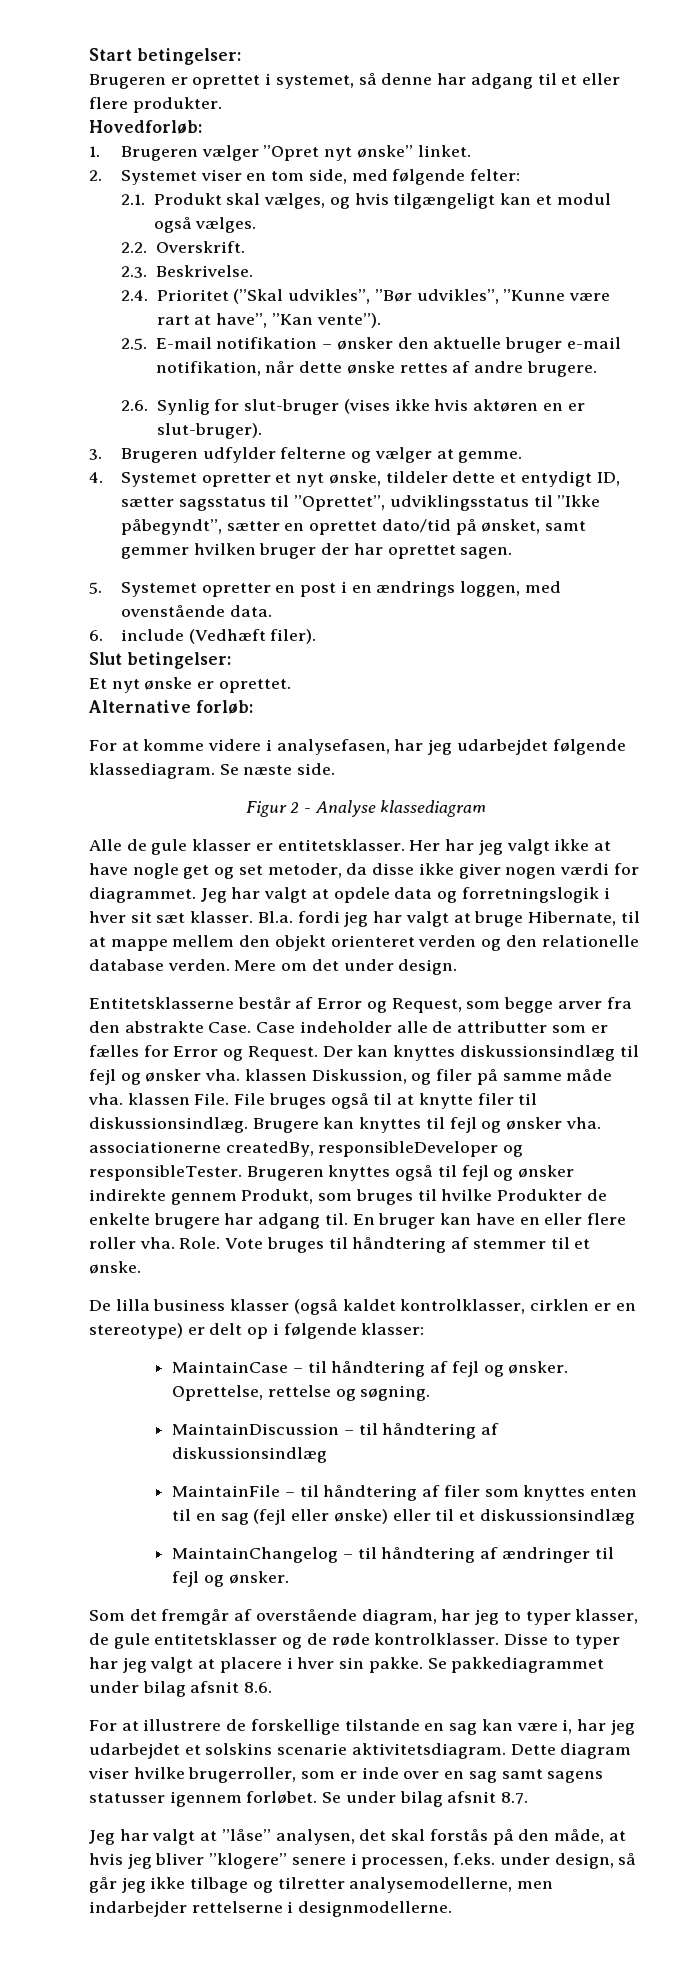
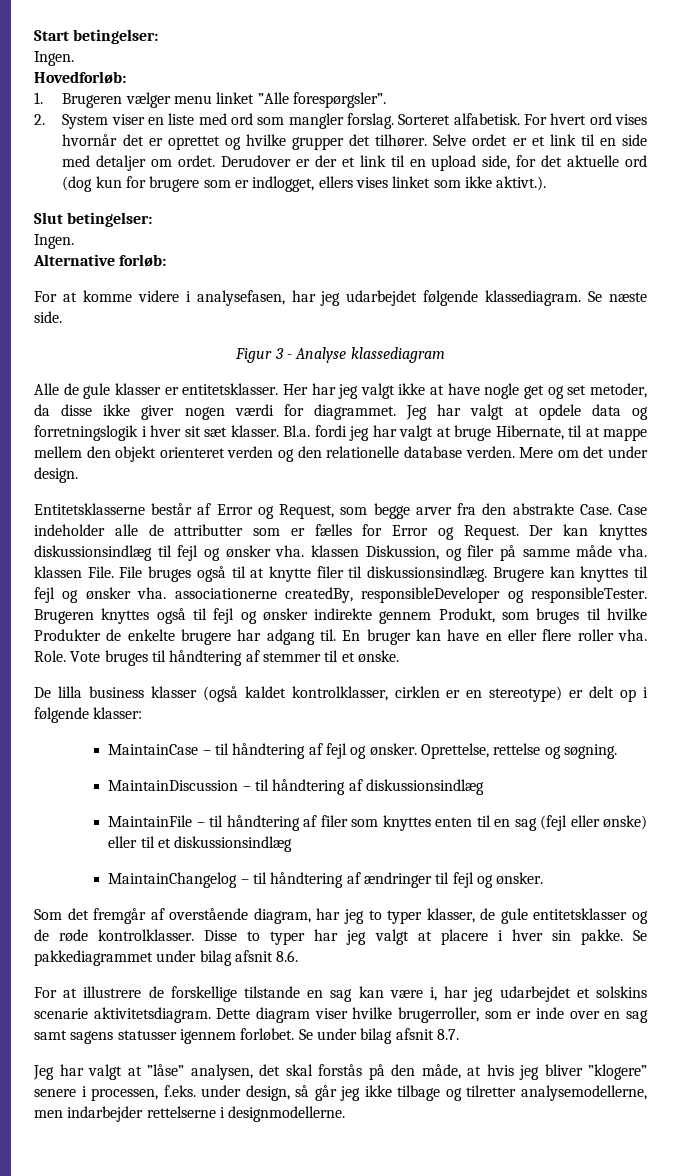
  Start betingelser:
- Brugeren er oprettet i systemet, så denne har adgang til et eller flere produkter.
+ Ingen.
- 1. Brugeren vælger ”Opret nyt ønske” linket.
+ 1. Brugeren vælger menu linket ”Alle forespørgsler”.
- 2. Systemet viser en tom side, med følgende felter:
- 2.1. Produkt skal vælges, og hvis tilgængeligt kan et modul også vælges.
- 2.2. Overskrift.
- 2.3. Beskrivelse.
- 2.4. Prioritet (”Skal udvikles”, ”Bør udvikles”, ”Kunne være rart at have”, ”Kan vente”).
- 2.5. E-mail notifikation – ønsker den aktuelle bruger e-mail notifikation, når dette ønske rettes af andre brugere.
- 2.6. Synlig for slut-bruger (vises ikke hvis aktøren en er slut-bruger).
- 3. Brugeren udfylder felterne og vælger at gemme.
- 4. Systemet opretter et nyt ønske, tildeler dette et entydigt ID, sætter sagsstatus til ”Oprettet”, udviklingsstatus til ”Ikke påbegyndt”, sætter en oprettet dato/tid på ønsket, samt gemmer hvilken bruger der har oprettet sagen.
- 5. Systemet opretter en post i en ændrings loggen, med ovenstående data.
- 6. include (Vedhæft filer).
+ 2. System viser en liste med ord som mangler forslag. Sorteret alfabetisk. For hvert ord vises hvornår det er oprettet og hvilke grupper det tilhører. Selve ordet er et link til en side med detaljer om ordet. Derudover er der et link til en upload side, for det aktuelle ord (dog kun for brugere som er indlogget, ellers vises linket som ikke aktivt.).
  Slut betingelser:
- Et nyt ønske er oprettet.
+ Ingen.
- Figur 2 - Analyse klassediagram
+ Figur 3 - Analyse klassediagram

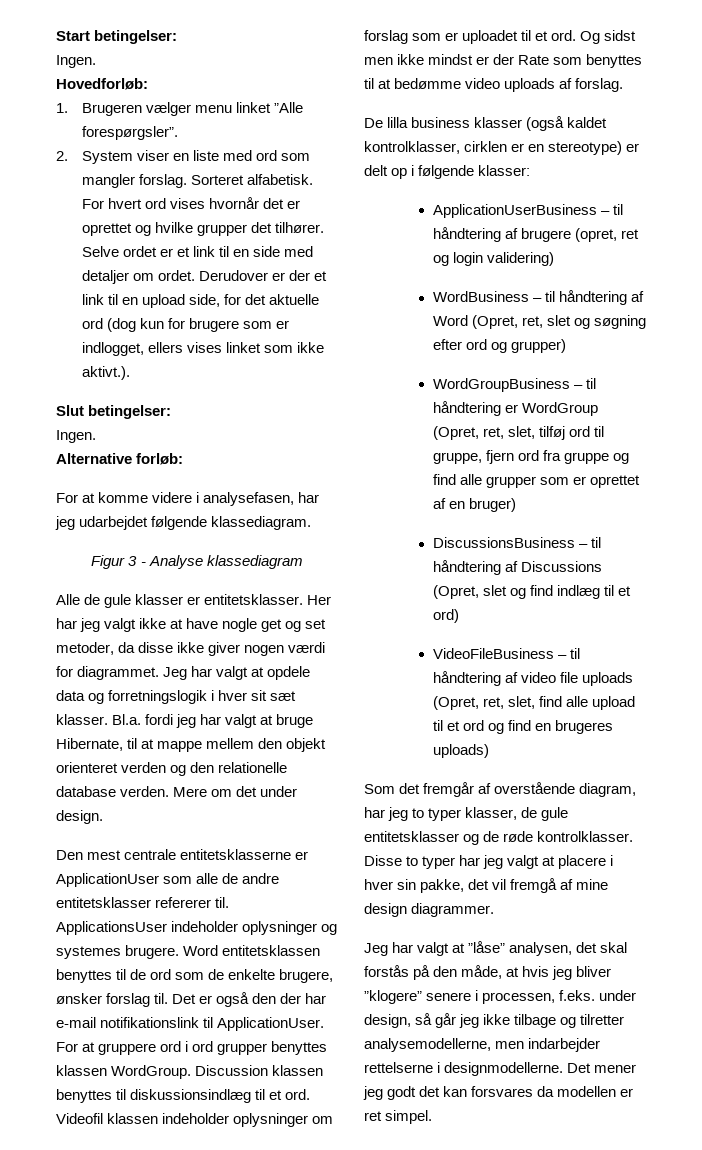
- Se næste side.
- Entitetsklasserne består af Error og Request, som begge arver fra den abstrakte Case. Case indeholder alle de attributter som er fælles for Error og Request. Der kan knyttes diskussionsindlæg til fejl og ønsker vha. klassen Diskussion, og filer på samme måde vha. klassen File. File bruges også til at knytte filer til diskussionsindlæg. Brugere kan knyttes til fejl og ønsker vha. associationerne createdBy, responsibleDeveloper og responsibleTester. Brugeren knyttes også til fejl og ønsker indirekte gennem Produkt, som bruges til hvilke Produkter de enkelte brugere har adgang til. En bruger kan have en eller flere roller vha. Role. Vote bruges til håndtering af stemmer til et ønske.
+ Den mest centrale entitetsklasserne er ApplicationUser som alle de andre entitetsklasser refererer til. ApplicationsUser indeholder oplysninger og systemes brugere. Word entitetsklassen benyttes til de ord som de enkelte brugere, ønsker forslag til. Det er også den der har e-mail notifikationslink til ApplicationUser. For at gruppere ord i ord grupper benyttes klassen WordGroup. Discussion klassen benyttes til diskussionsindlæg til et ord. Videofil klassen indeholder oplysninger om forslag som er uploadet til et ord. Og sidst men ikke mindst er der Rate som benyttes til at bedømme video uploads af forslag.
- MaintainCase – til håndtering af fejl og ønsker. Oprettelse, rettelse og søgning.
- MaintainDiscussion – til håndtering af diskussionsindlæg
- MaintainFile – til håndtering af filer som knyttes enten til en sag (fejl eller ønske) eller til et diskussionsindlæg
- MaintainChangelog – til håndtering af ændringer til fejl og ønsker.
+ ApplicationUserBusiness – til håndtering af brugere (opret, ret og login validering)
+ WordBusiness – til håndtering af Word (Opret, ret, slet og søgning efter ord og grupper)
+ WordGroupBusiness – til håndtering er WordGroup (Opret, ret, slet, tilføj ord til gruppe, fjern ord fra gruppe og find alle grupper som er oprettet af en bruger)
+ DiscussionsBusiness – til håndtering af Discussions (Opret, slet og find indlæg til et ord)
+ VideoFileBusiness – til håndtering af video file uploads (Opret, ret, slet, find alle upload til et ord og find en brugeres uploads)
- Disse to typer har jeg valgt at placere i hver sin pakke. Se pakkediagrammet under bilag afsnit 8.6.
- For at illustrere de forskellige tilstande en sag kan være i, har jeg udarbejdet et solskins scenarie aktivitetsdiagram. Dette diagram viser hvilke brugerroller, som er inde over en sag samt sagens statusser igennem forløbet. Se under bilag afsnit 8.7.
+ Disse to typer har jeg valgt at placere i hver sin pakke, det vil fremgå af mine design diagrammer.
+ Det mener jeg godt det kan forsvares da modellen er ret simpel.

